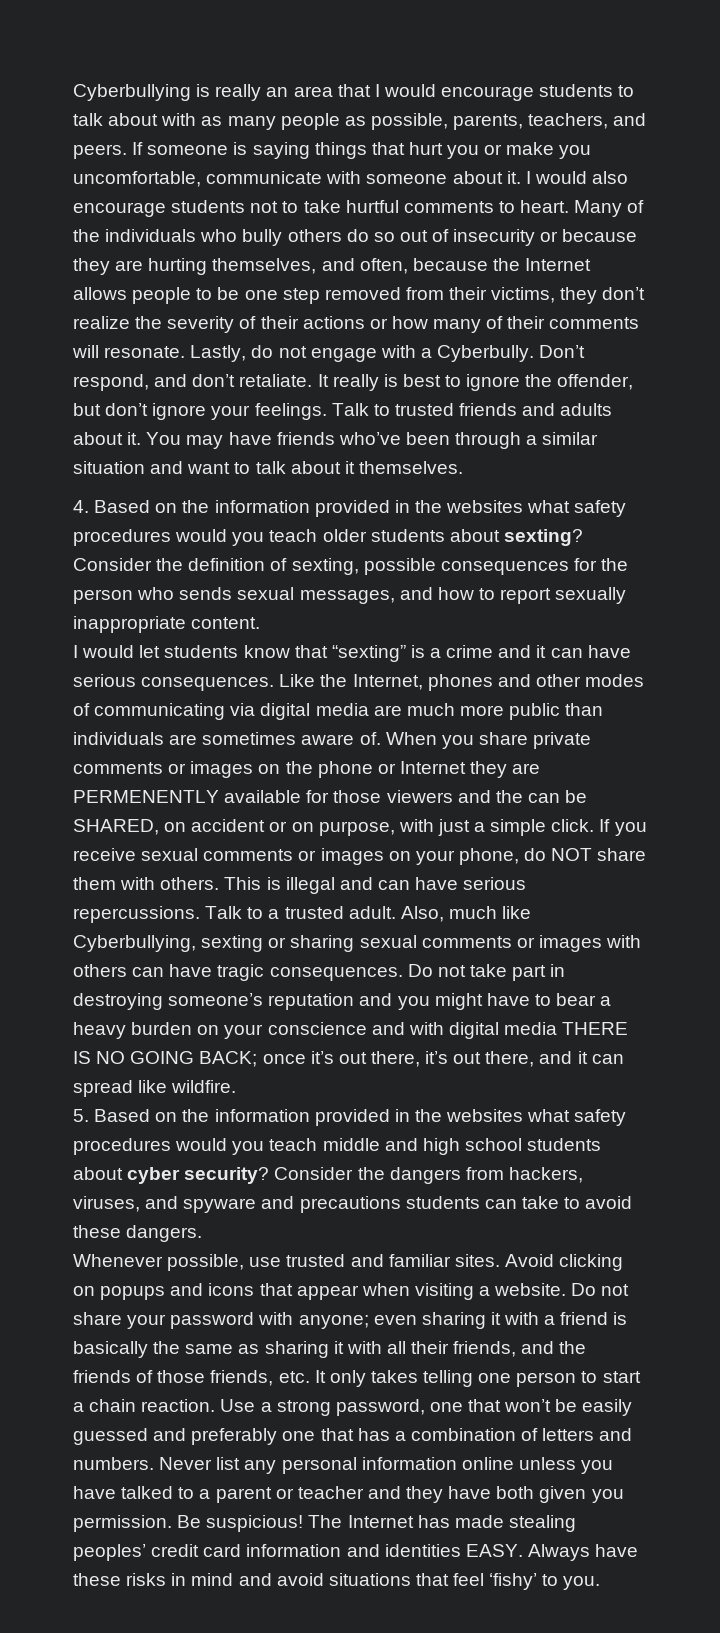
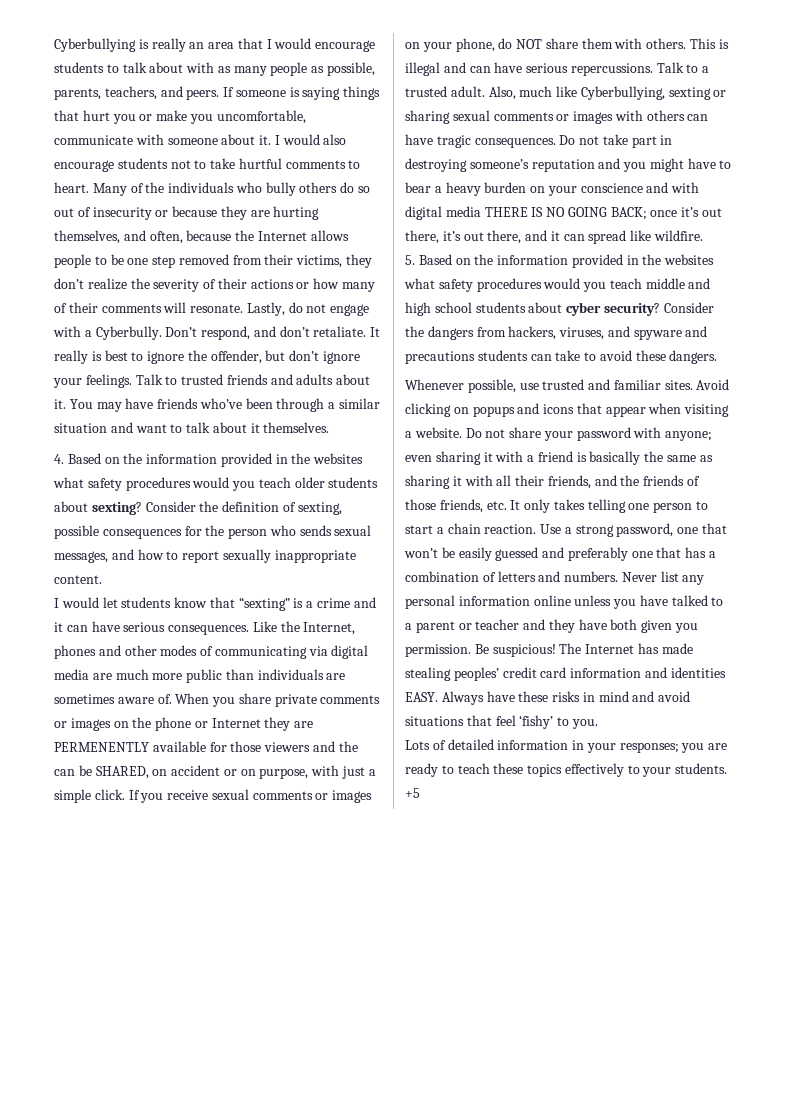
+ Lots of detailed information in your responses; you are ready to teach these topics effectively to your students. +5

